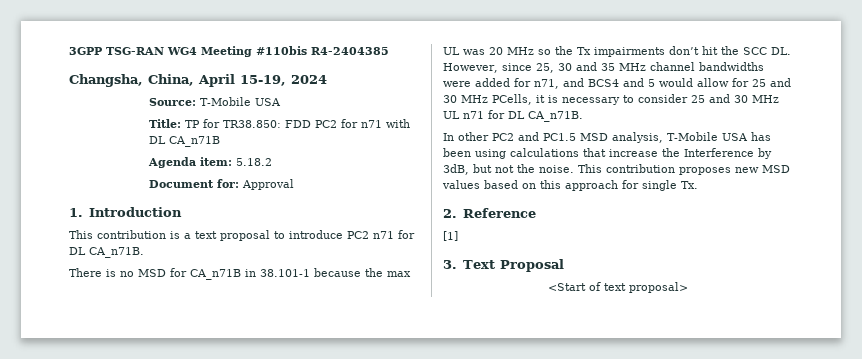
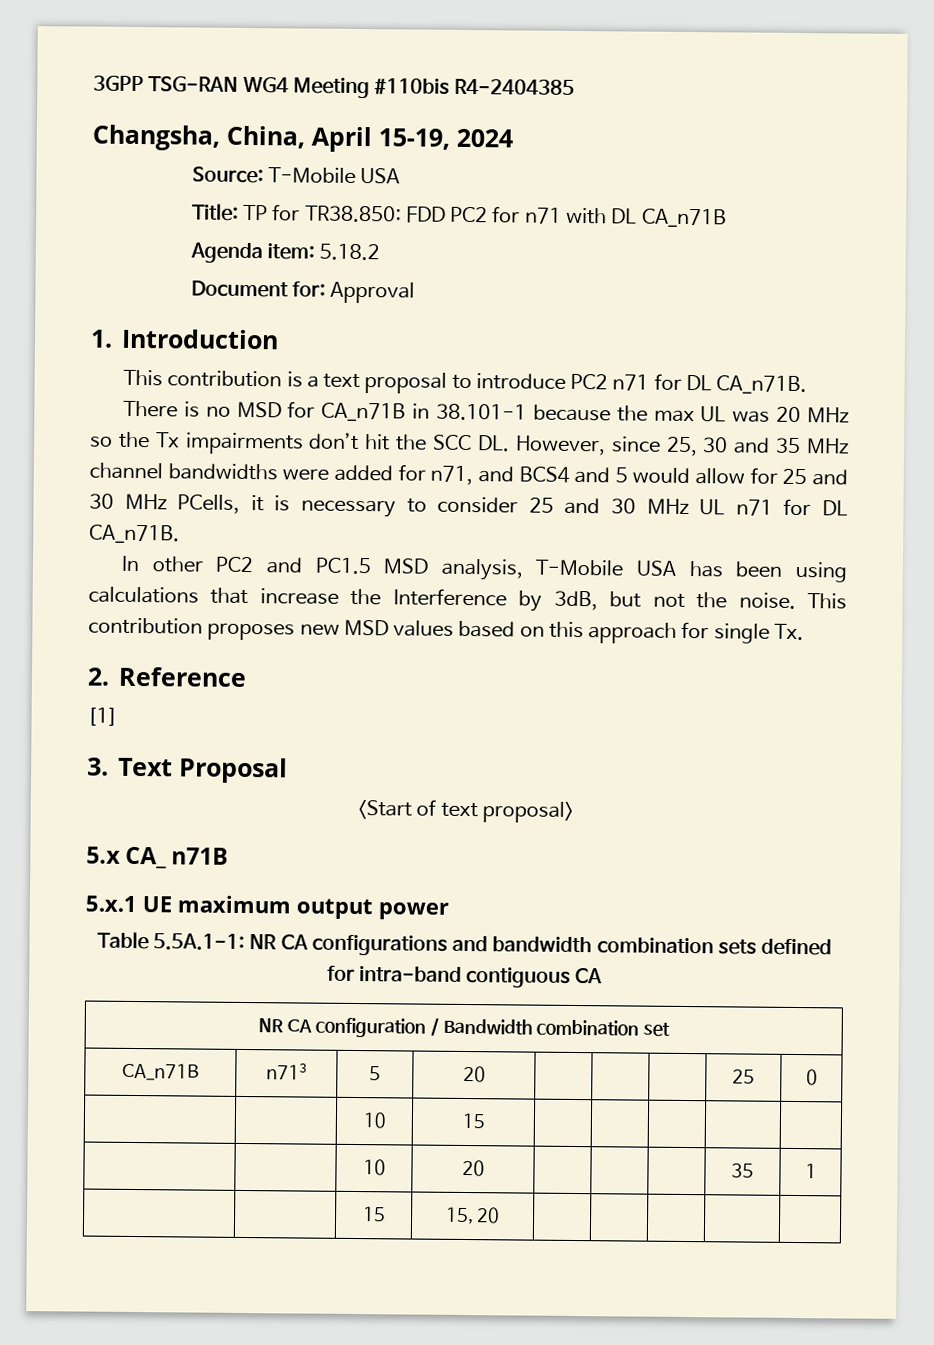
+ 5.x CA_ n71B
+ 5.x.1 UE maximum output power
+ Table 5.5A.1-1: NR CA configurations and bandwidth combination sets defined for intra-band contiguous CA
+ NR CA configuration / Bandwidth combination set
+ CA_n71B | n713 | 5 | 20 | | | | 25 | 0
+ | | 10 | 15 | | | | |
+ | | 10 | 20 | | | | 35 | 1
+ | | 15 | 15, 20 | | | | |

